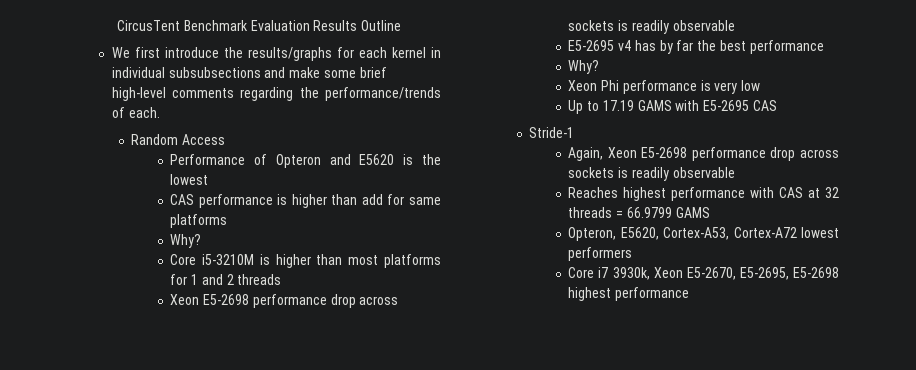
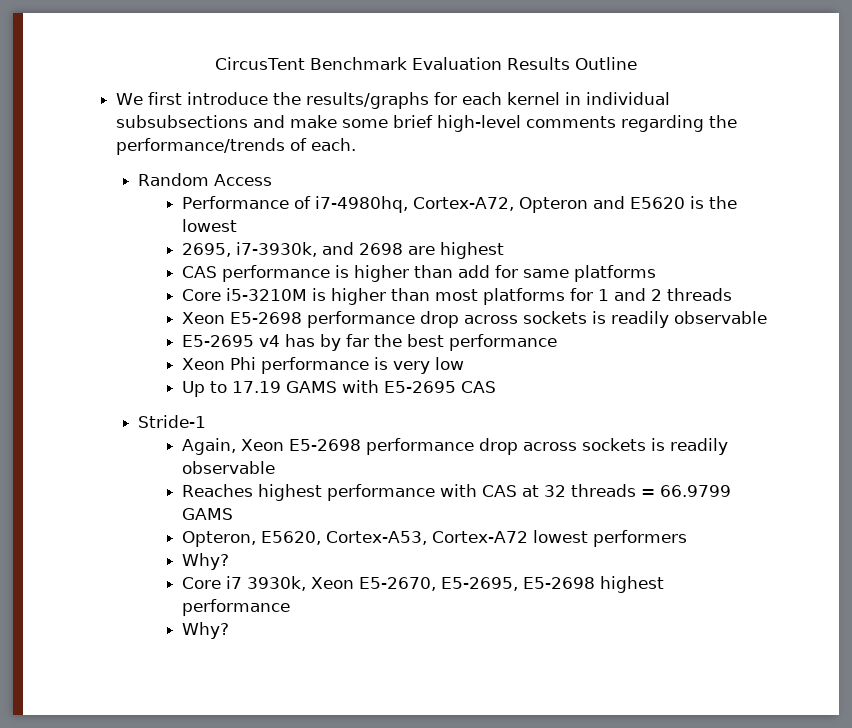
- Performance of Opteron and E5620 is the lowest
+ Performance of i7-4980hq, Cortex-A72, Opteron and E5620 is the lowest
+ 2695, i7-3930k, and 2698 are highest
  CAS performance is higher than add for same platforms
- Why?
  E5-2695 v4 has by far the best performance
- Why?
  Opteron, E5620, Cortex-A53, Cortex-A72 lowest performers
+ Why?
  Core i7 3930k, Xeon E5-2670, E5-2695, E5-2698 highest performance
+ Why?

